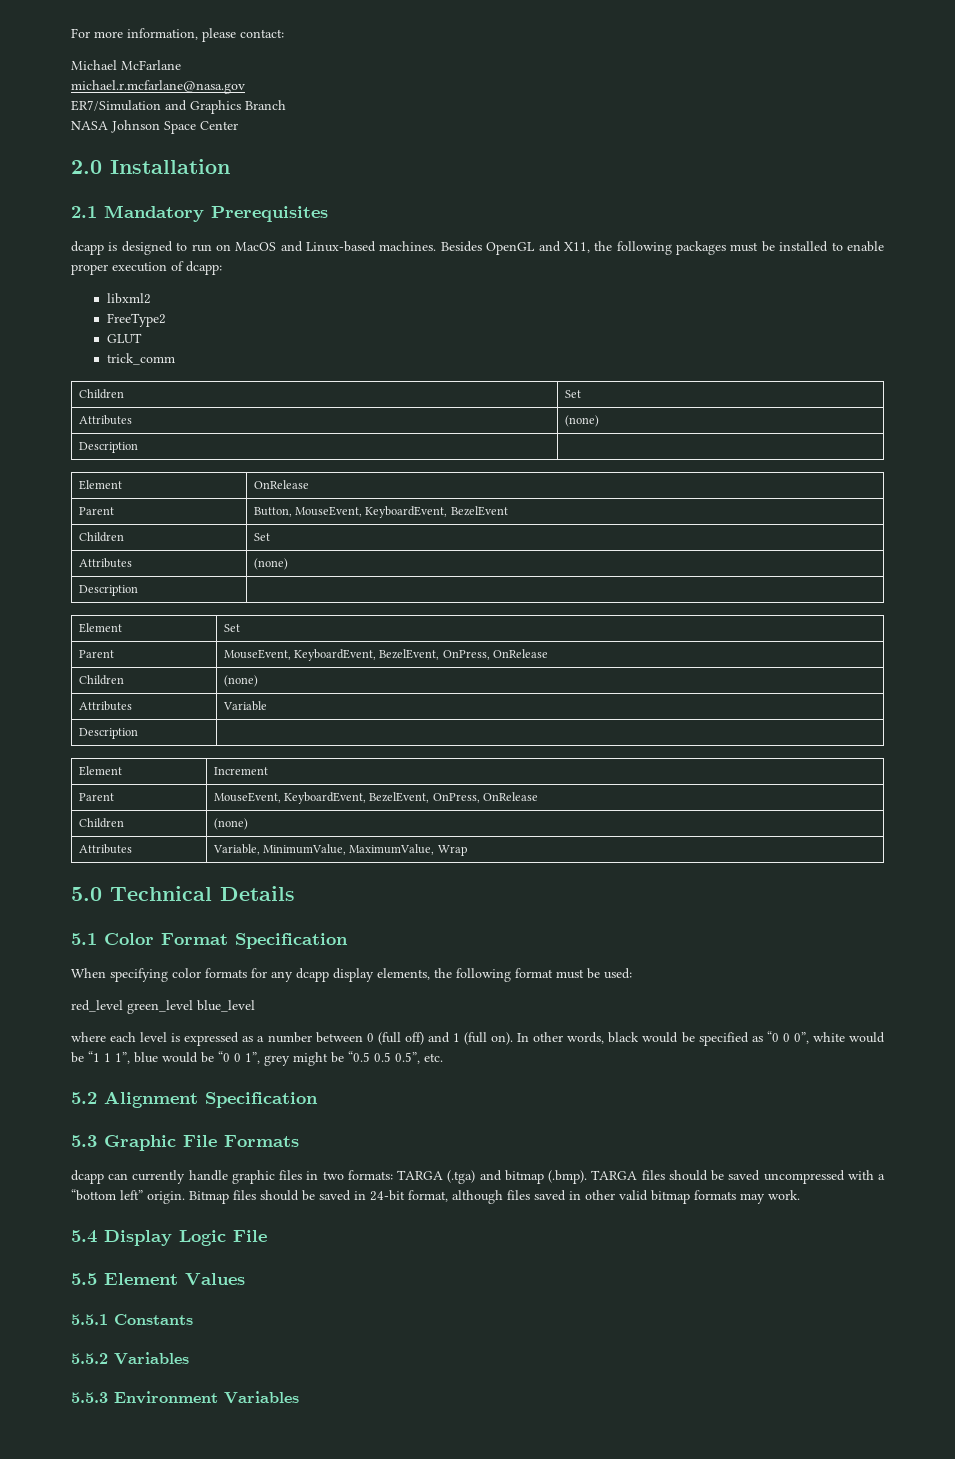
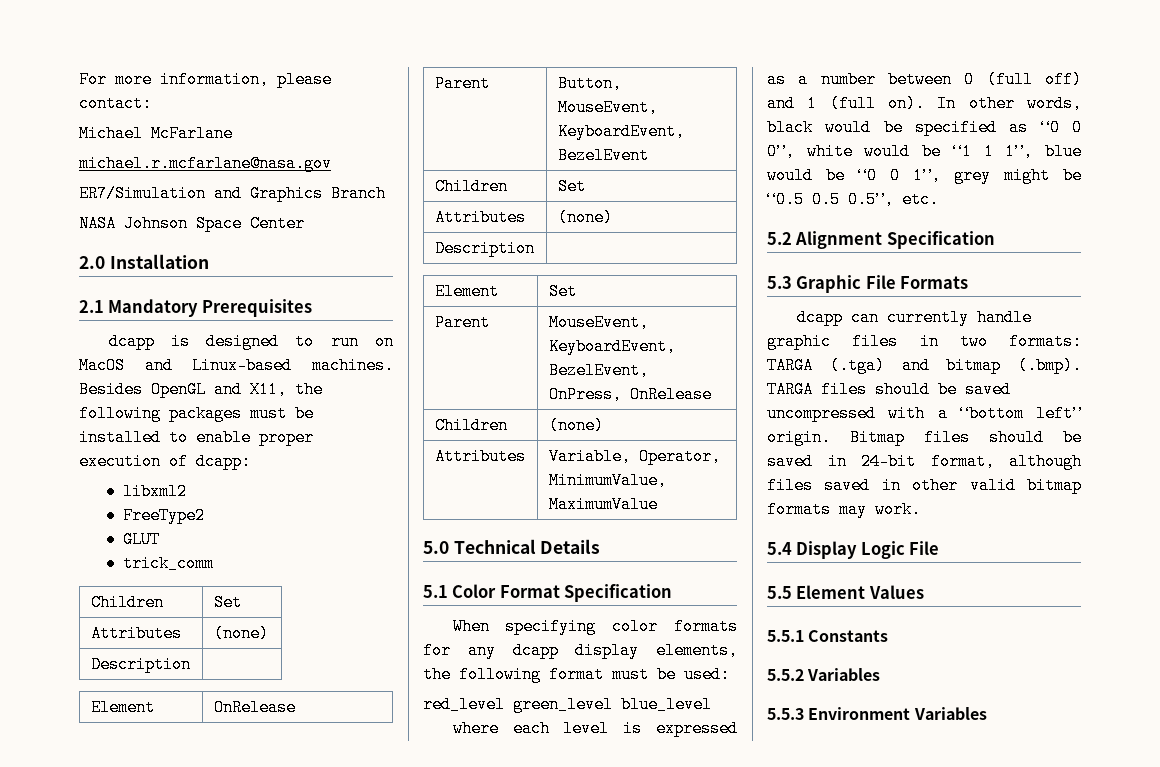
- Attributes | Variable
- Description |
- Element | Increment
- Parent | MouseEvent, KeyboardEvent, BezelEvent, OnPress, OnRelease
- Children | (none)
- Attributes | Variable, MinimumValue, MaximumValue, Wrap
+ Attributes | Variable, Operator, MinimumValue, MaximumValue

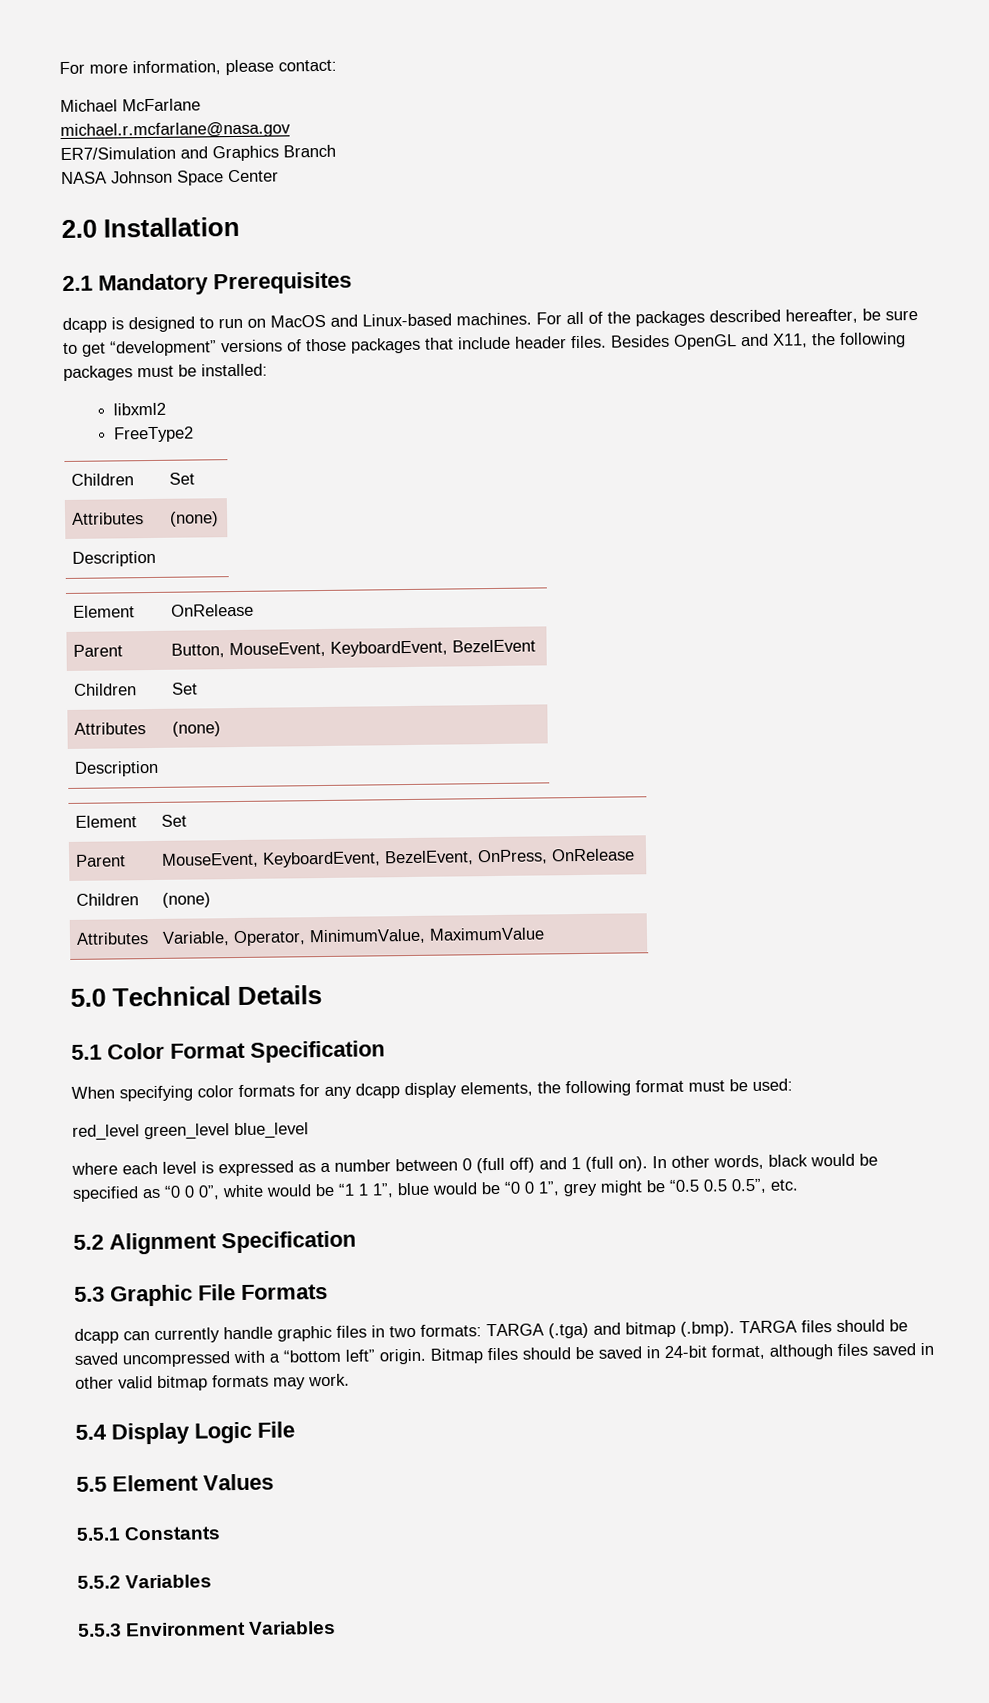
+ For all of the packages described hereafter, be sure to get “development” versions of those packages that include header files.
- Besides OpenGL and X11, the following packages must be installed to enable proper execution of dcapp:
+ Besides OpenGL and X11, the following packages must be installed:
- GLUT
- trick_comm

